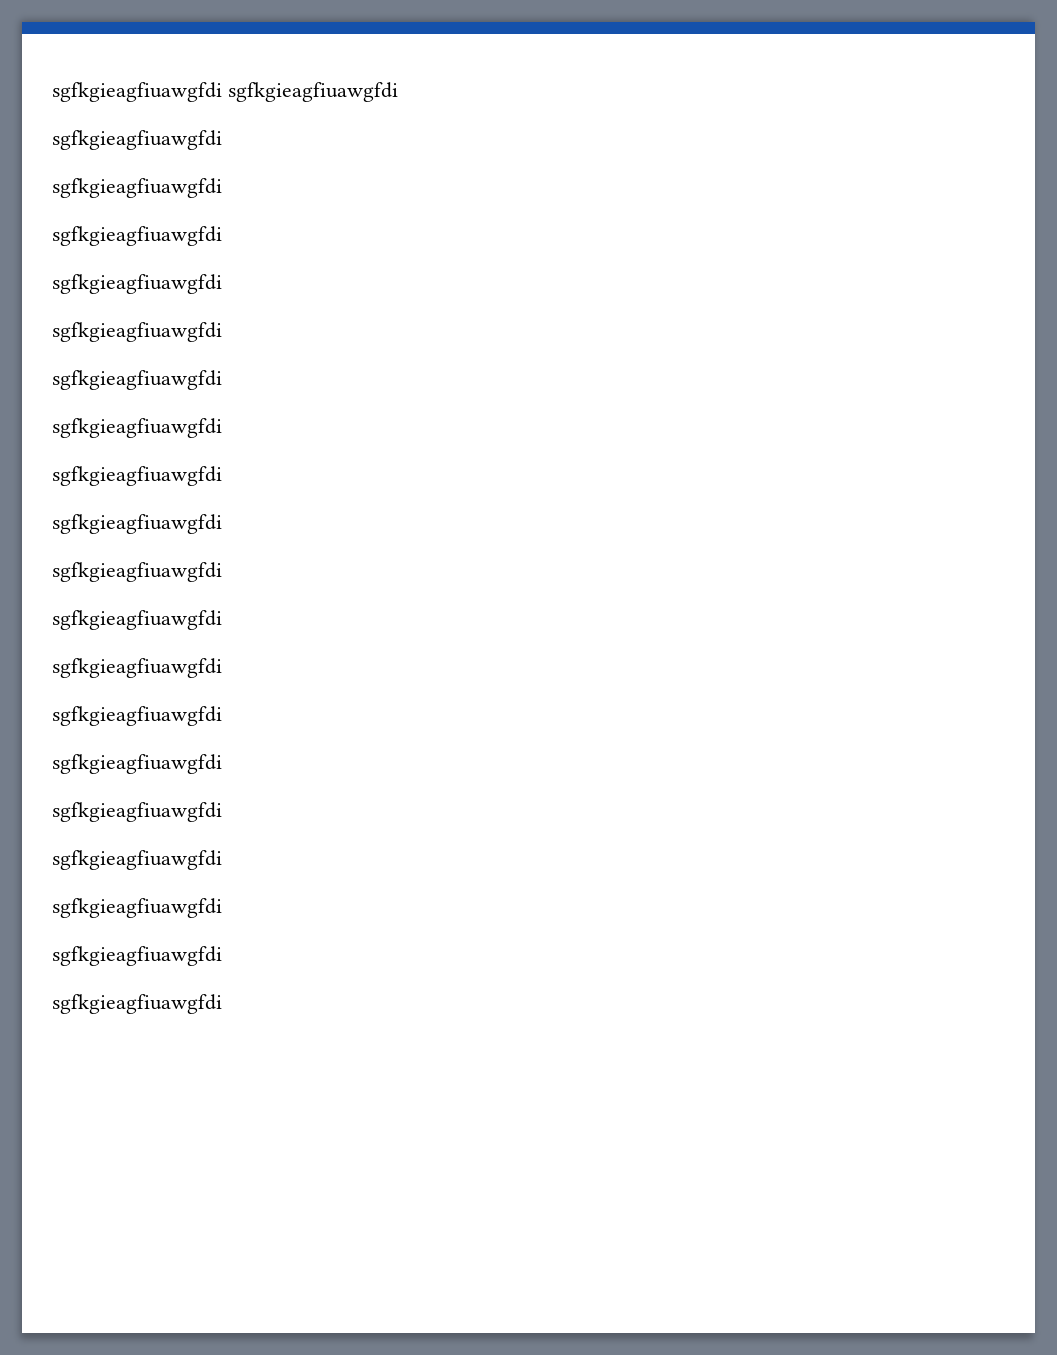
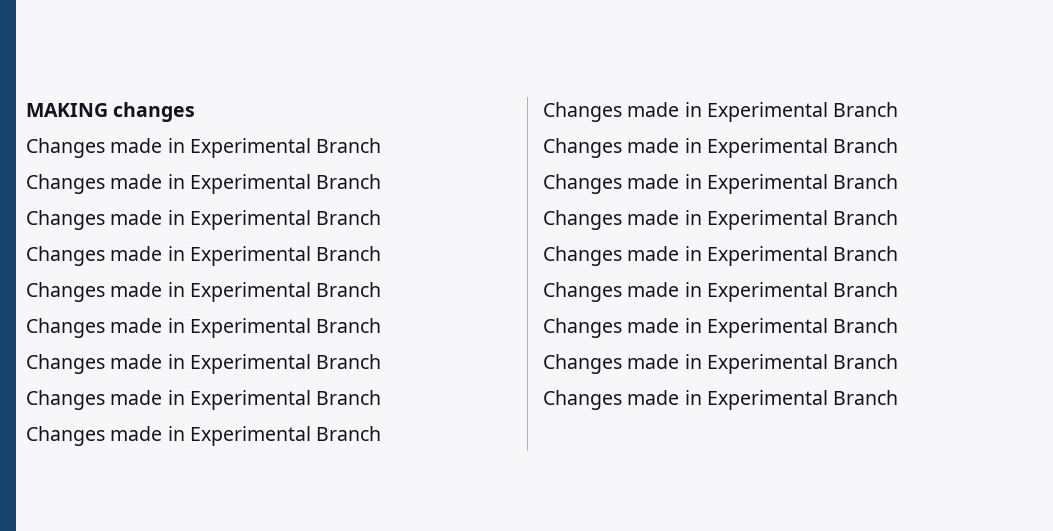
- sgfkgieagfiuawgfdi sgfkgieagfiuawgfdi
- sgfkgieagfiuawgfdi
- sgfkgieagfiuawgfdi
- sgfkgieagfiuawgfdi
- sgfkgieagfiuawgfdi
- sgfkgieagfiuawgfdi
- sgfkgieagfiuawgfdi
- sgfkgieagfiuawgfdi
- sgfkgieagfiuawgfdi
- sgfkgieagfiuawgfdi
- sgfkgieagfiuawgfdi
- sgfkgieagfiuawgfdi
- sgfkgieagfiuawgfdi
- sgfkgieagfiuawgfdi
- sgfkgieagfiuawgfdi
- sgfkgieagfiuawgfdi
- sgfkgieagfiuawgfdi
- sgfkgieagfiuawgfdi
- sgfkgieagfiuawgfdi
- sgfkgieagfiuawgfdi
+ MAKING changes
+ Changes made in Experimental Branch
+ Changes made in Experimental Branch
+ Changes made in Experimental Branch
+ Changes made in Experimental Branch
+ Changes made in Experimental Branch
+ Changes made in Experimental Branch
+ Changes made in Experimental Branch
+ Changes made in Experimental Branch
+ Changes made in Experimental Branch
+ Changes made in Experimental Branch
+ Changes made in Experimental Branch
+ Changes made in Experimental Branch
+ Changes made in Experimental Branch
+ Changes made in Experimental Branch
+ Changes made in Experimental Branch
+ Changes made in Experimental Branch
+ Changes made in Experimental Branch
+ Changes made in Experimental Branch

